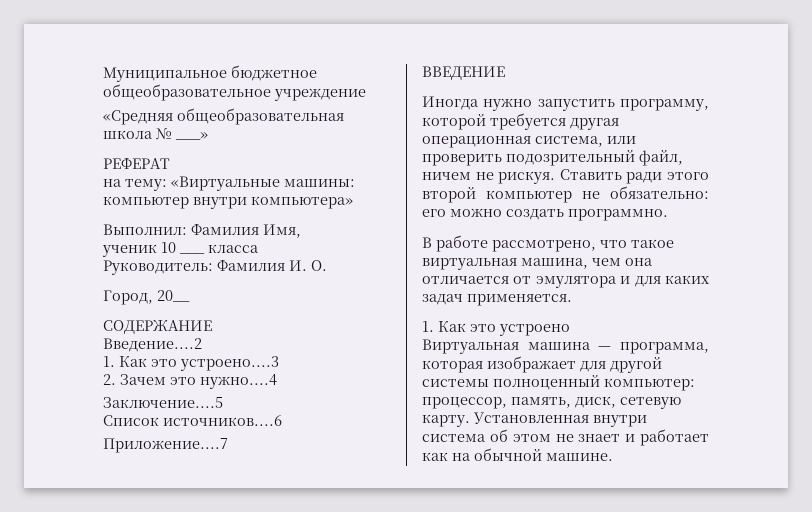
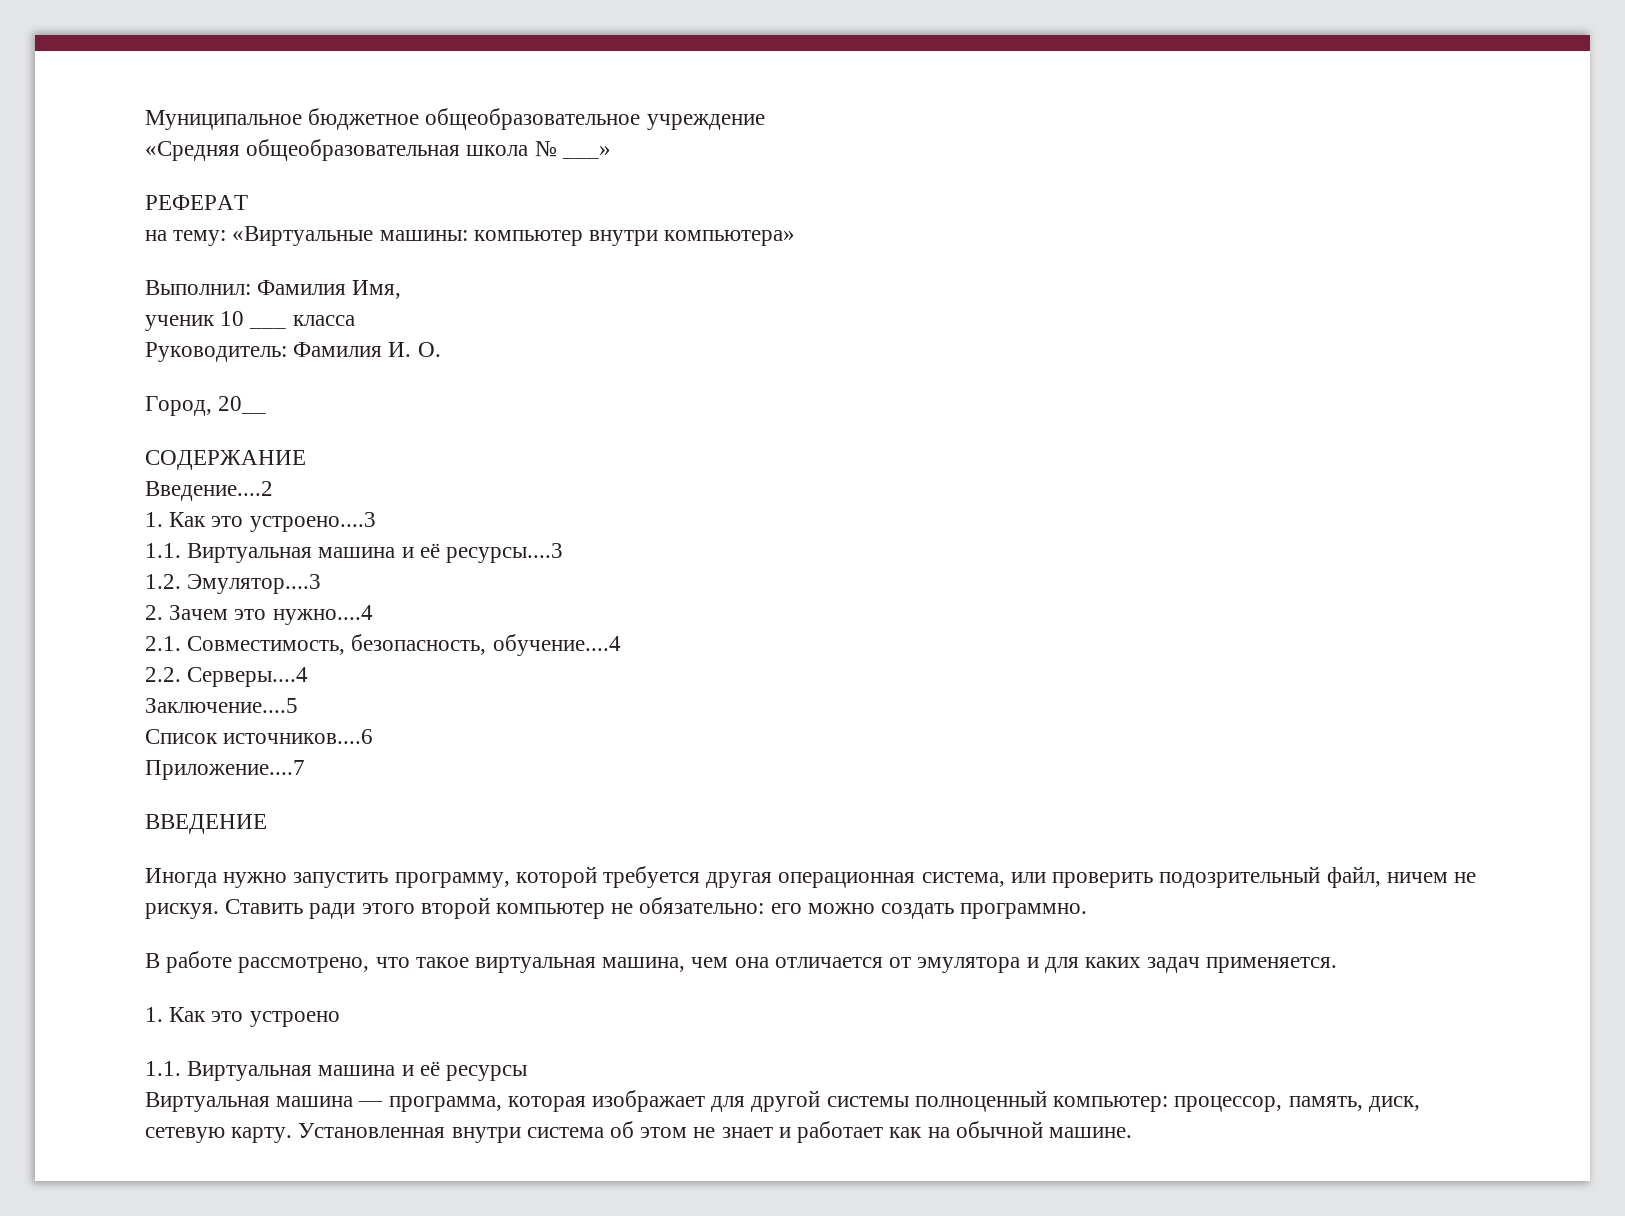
+ 1.1. Виртуальная машина и её ресурсы....3
+ 1.2. Эмулятор....3
  2. Зачем это нужно....4
+ 2.1. Совместимость, безопасность, обучение....4
+ 2.2. Серверы....4
+ 1.1. Виртуальная машина и её ресурсы

